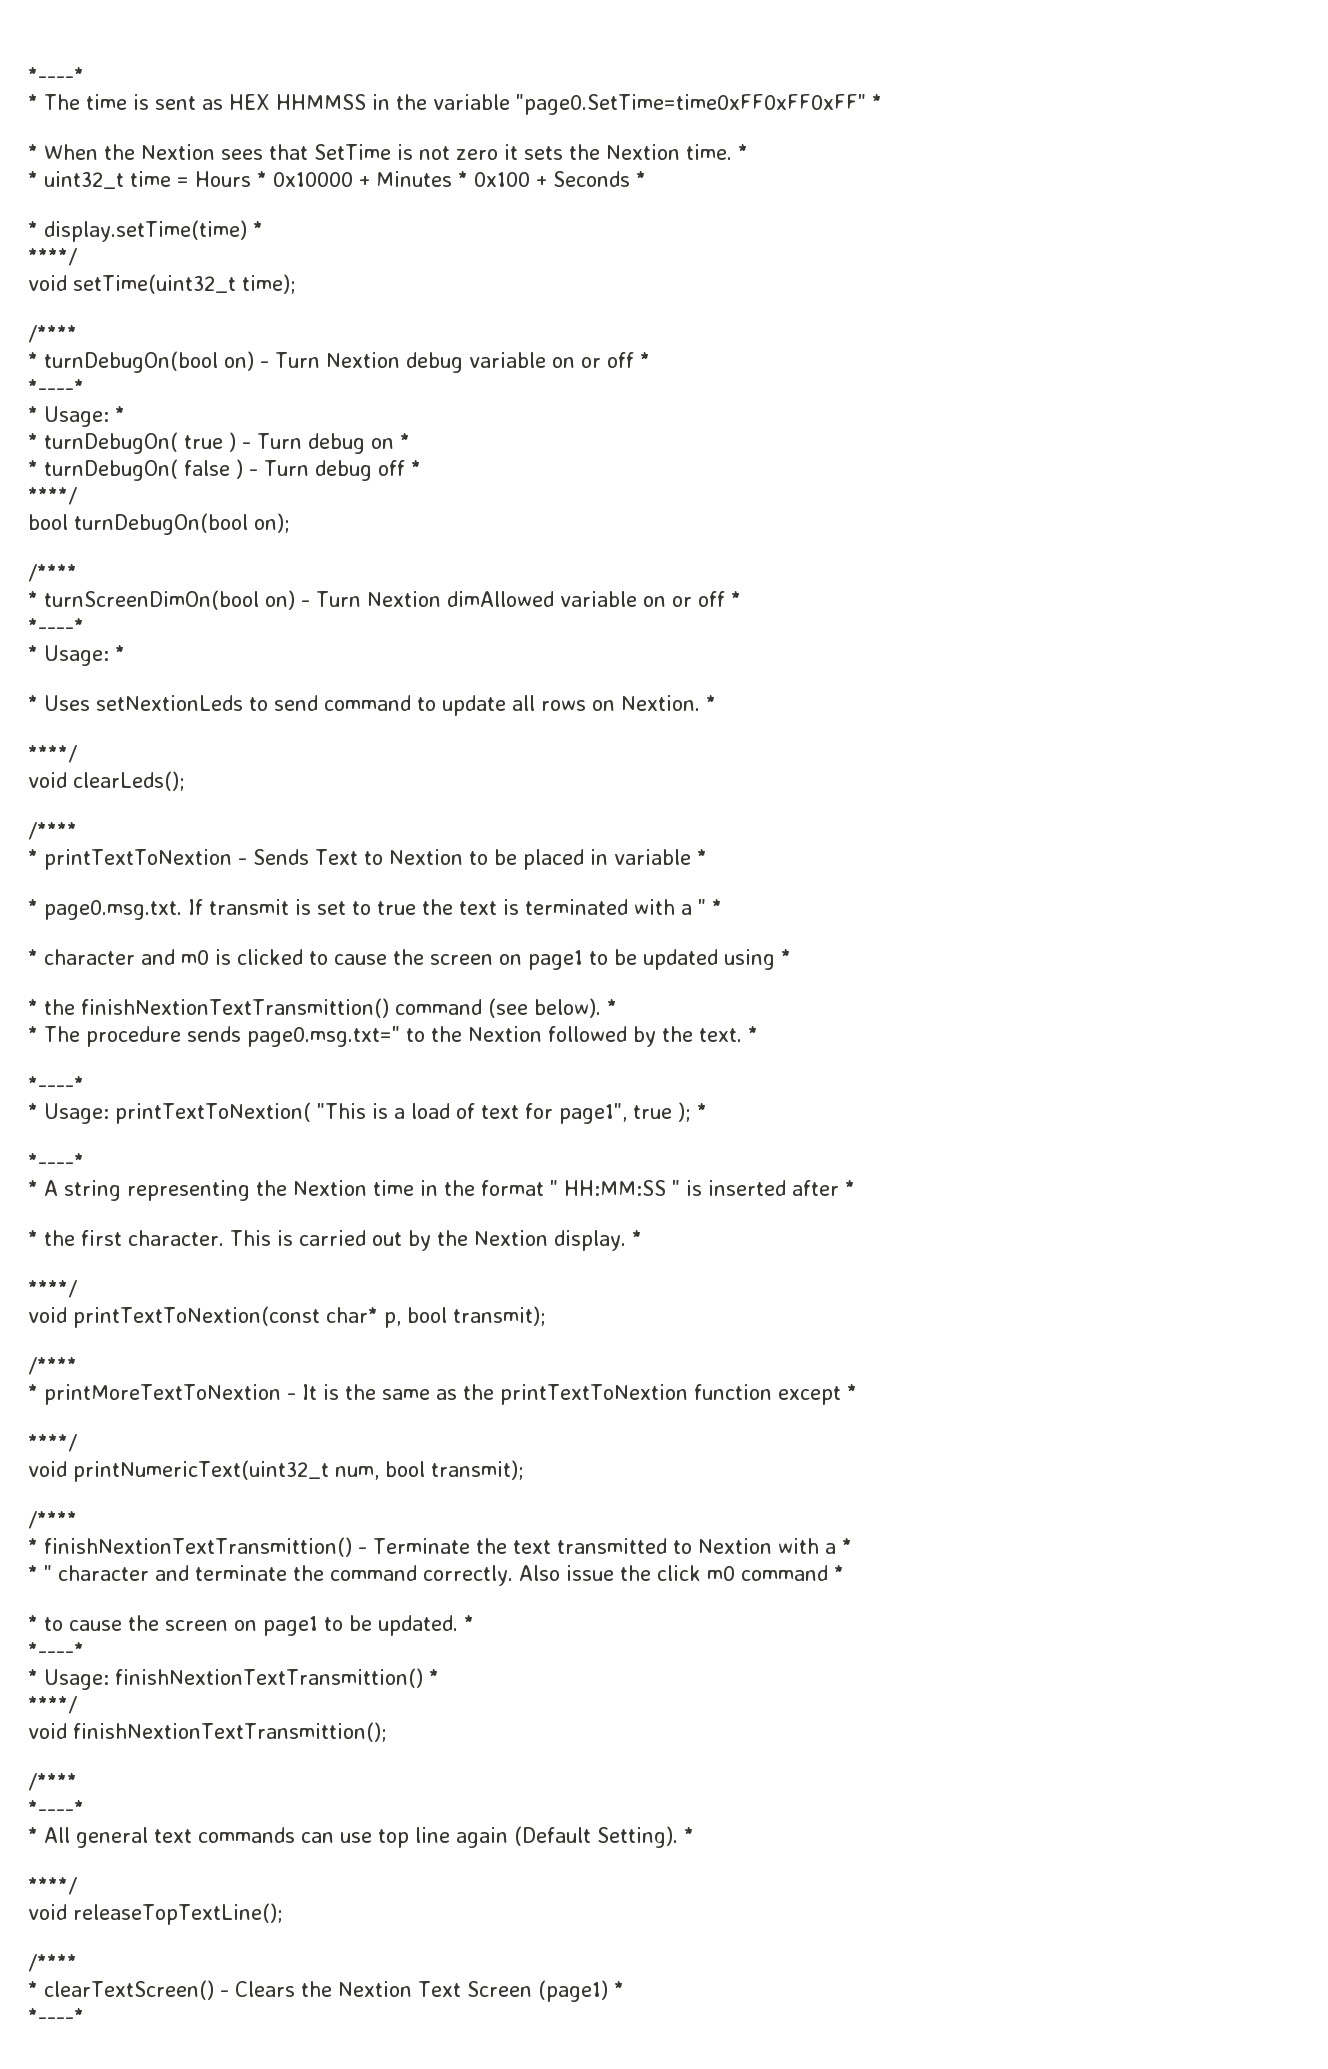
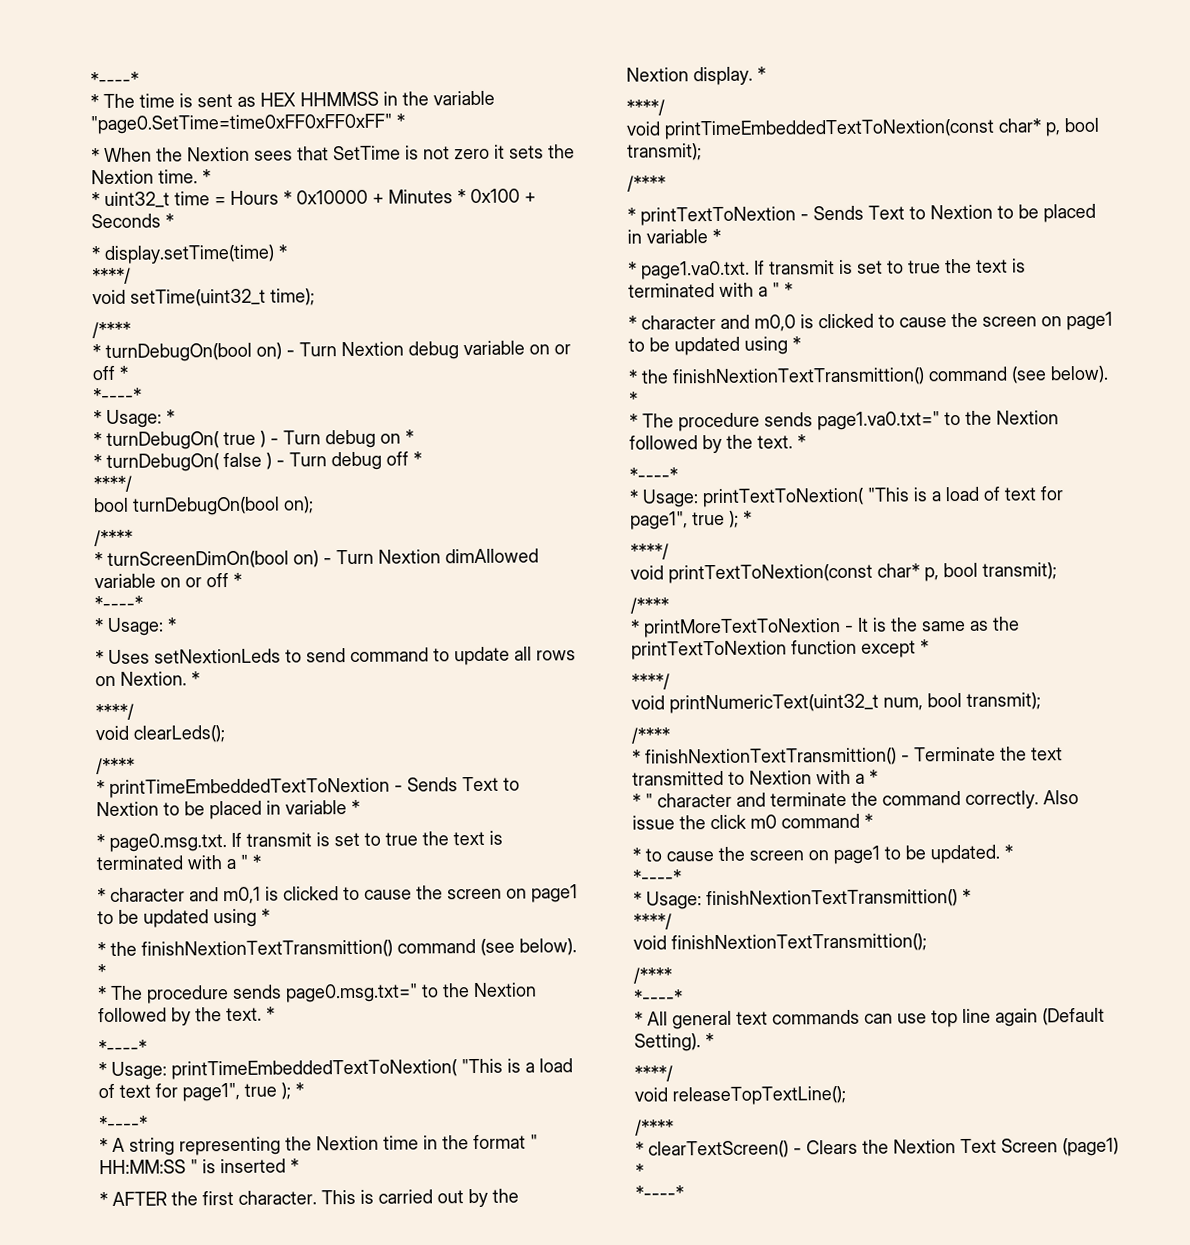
- * printTextToNextion - Sends Text to Nextion to be placed in variable *
+ * printTimeEmbeddedTextToNextion - Sends Text to Nextion to be placed in variable *
- * character and m0 is clicked to cause the screen on page1 to be updated using *
+ * character and m0,1 is clicked to cause the screen on page1 to be updated using *
- * Usage: printTextToNextion( "This is a load of text for page1", true ); *
+ * Usage: printTimeEmbeddedTextToNextion( "This is a load of text for page1", true ); *
- * A string representing the Nextion time in the format " HH:MM:SS " is inserted after *
- * the first character.
+ * A string representing the Nextion time in the format " HH:MM:SS " is inserted *
+ * AFTER the first character.
+ void printTimeEmbeddedTextToNextion(const char* p, bool transmit);
+ /****
+ * printTextToNextion - Sends Text to Nextion to be placed in variable *
+ * page1.va0.txt. If transmit is set to true the text is terminated with a " *
+ * character and m0,0 is clicked to cause the screen on page1 to be updated using *
+ * the finishNextionTextTransmittion() command (see below). *
+ * The procedure sends page1.va0.txt=" to the Nextion followed by the text. *
+ *----*
+ * Usage: printTextToNextion( "This is a load of text for page1", true ); *
+ ****/

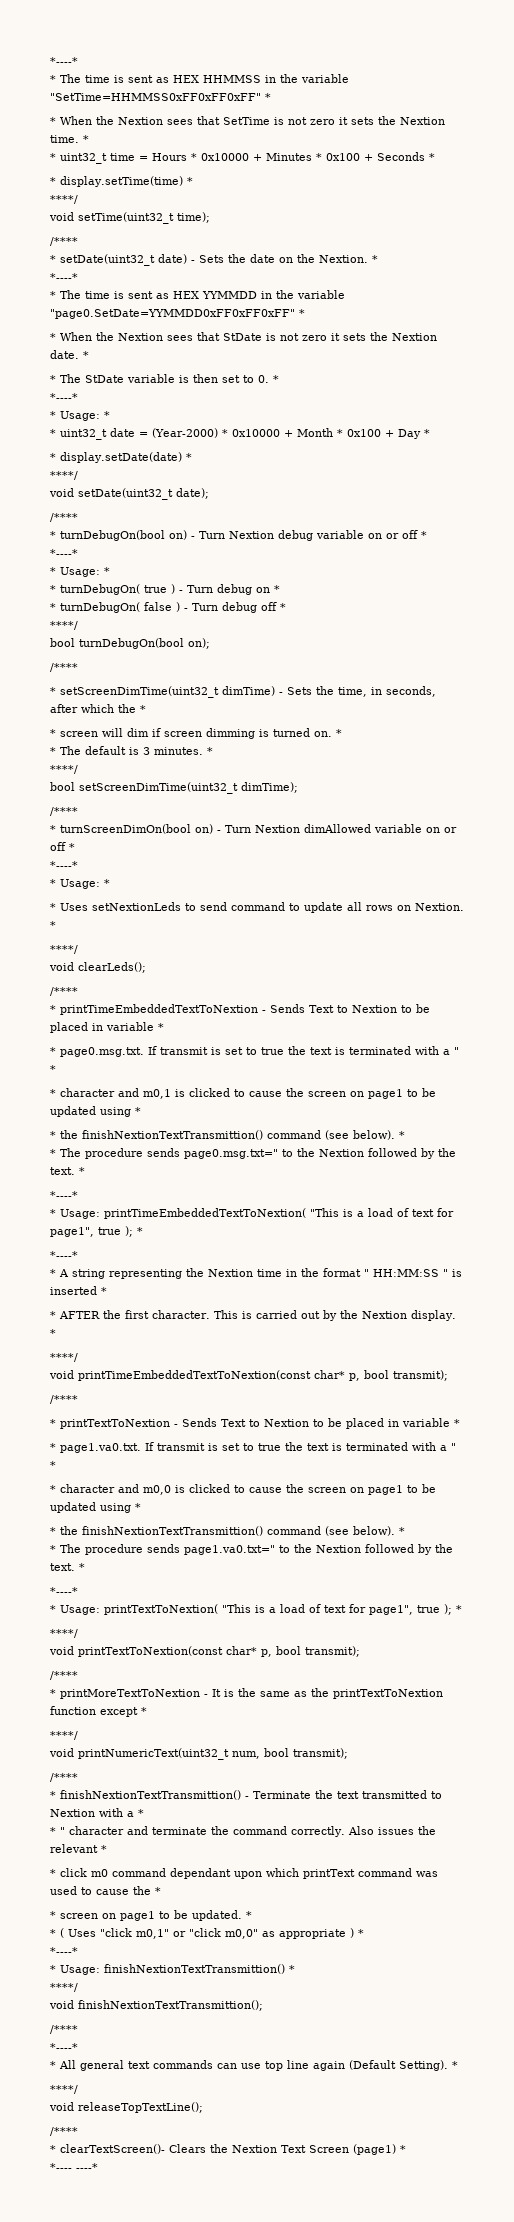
- * The time is sent as HEX HHMMSS in the variable "page0.SetTime=time0xFF0xFF0xFF" *
+ * The time is sent as HEX HHMMSS in the variable "SetTime=HHMMSS0xFF0xFF0xFF" *
+ * setDate(uint32_t date) - Sets the date on the Nextion. *
+ *----*
+ * The time is sent as HEX YYMMDD in the variable "page0.SetDate=YYMMDD0xFF0xFF0xFF" *
+ * When the Nextion sees that StDate is not zero it sets the Nextion date. *
+ * The StDate variable is then set to 0. *
+ *----*
+ * Usage: *
+ * uint32_t date = (Year-2000) * 0x10000 + Month * 0x100 + Day *
+ * display.setDate(date) *
+ ****/
+ void setDate(uint32_t date);
+ /****
+ * setScreenDimTime(uint32_t dimTime) - Sets the time, in seconds, after which the *
+ * screen will dim if screen dimming is turned on. *
+ * The default is 3 minutes. *
+ ****/
+ bool setScreenDimTime(uint32_t dimTime);
+ /****
- Also issue the click m0 command *
- * to cause the screen on page1 to be updated.
+ Also issues the relevant *
+ * click m0 command dependant upon which printText command was used to cause the *
+ * screen on page1 to be updated.
+ * ( Uses "click m0,1" or "click m0,0" as appropriate ) *
- * clearTextScreen() - Clears the Nextion Text Screen (page1) *
- *----*
+ * clearTextScreen()- Clears the Nextion Text Screen (page1) *
+ *---- ----*

